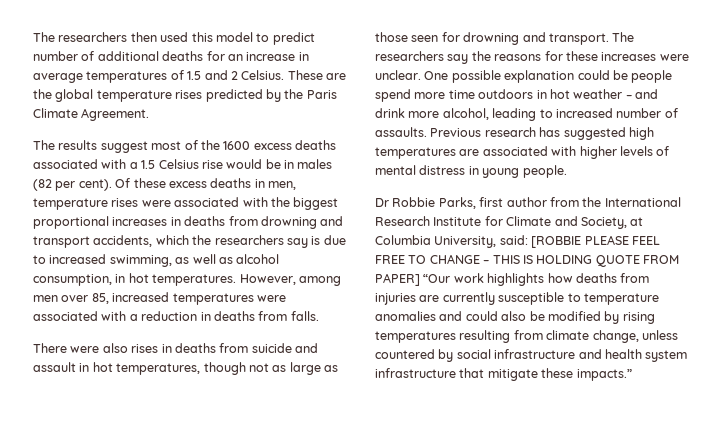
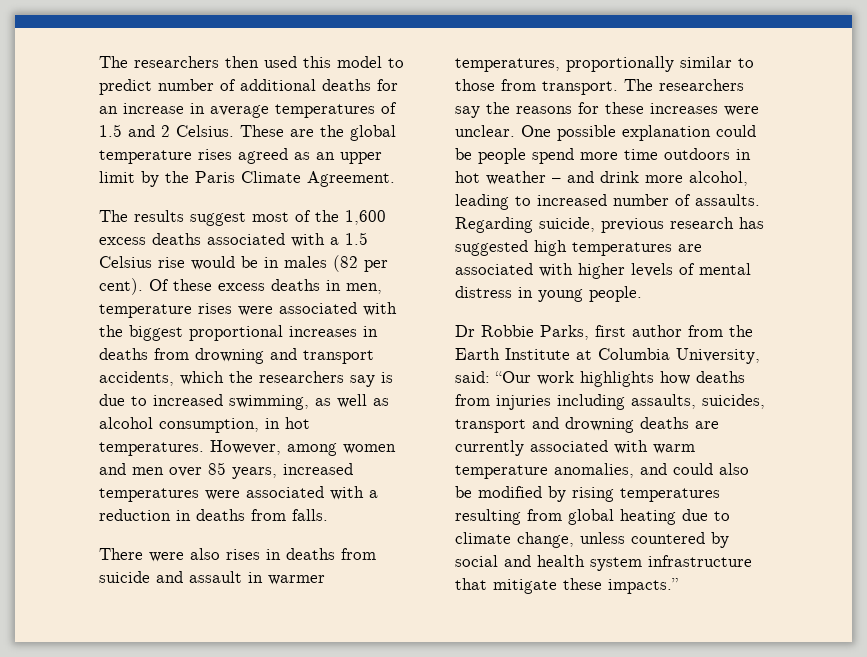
- These are the global temperature rises predicted by the Paris Climate Agreement.
+ These are the global temperature rises agreed as an upper limit by the Paris Climate Agreement.
- The results suggest most of the 1600 excess deaths associated with a 1.5 Celsius rise would be in males (82 per cent).
+ The results suggest most of the 1,600 excess deaths associated with a 1.5 Celsius rise would be in males (82 per cent).
- However, among men over 85, increased temperatures were associated with a reduction in deaths from falls.
+ However, among women and men over 85 years, increased temperatures were associated with a reduction in deaths from falls.
- There were also rises in deaths from suicide and assault in hot temperatures, though not as large as those seen for drowning and transport.
+ There were also rises in deaths from suicide and assault in warmer temperatures, proportionally similar to those from transport.
- Previous research has suggested high temperatures are associated with higher levels of mental distress in young people.
+ Regarding suicide, previous research has suggested high temperatures are associated with higher levels of mental distress in young people.
- Dr Robbie Parks, first author from the International Research Institute for Climate and Society, at Columbia University, said: [ROBBIE PLEASE FEEL FREE TO CHANGE – THIS IS HOLDING QUOTE FROM PAPER] “Our work highlights how deaths from injuries are currently susceptible to temperature anomalies and could also be modified by rising temperatures resulting from climate change, unless countered by social infrastructure and health system infrastructure that mitigate these impacts.”
+ Dr Robbie Parks, first author from the Earth Institute at Columbia University, said: “Our work highlights how deaths from injuries including assaults, suicides, transport and drowning deaths are currently associated with warm temperature anomalies, and could also be modified by rising temperatures resulting from global heating due to climate change, unless countered by social and health system infrastructure that mitigate these impacts.”

